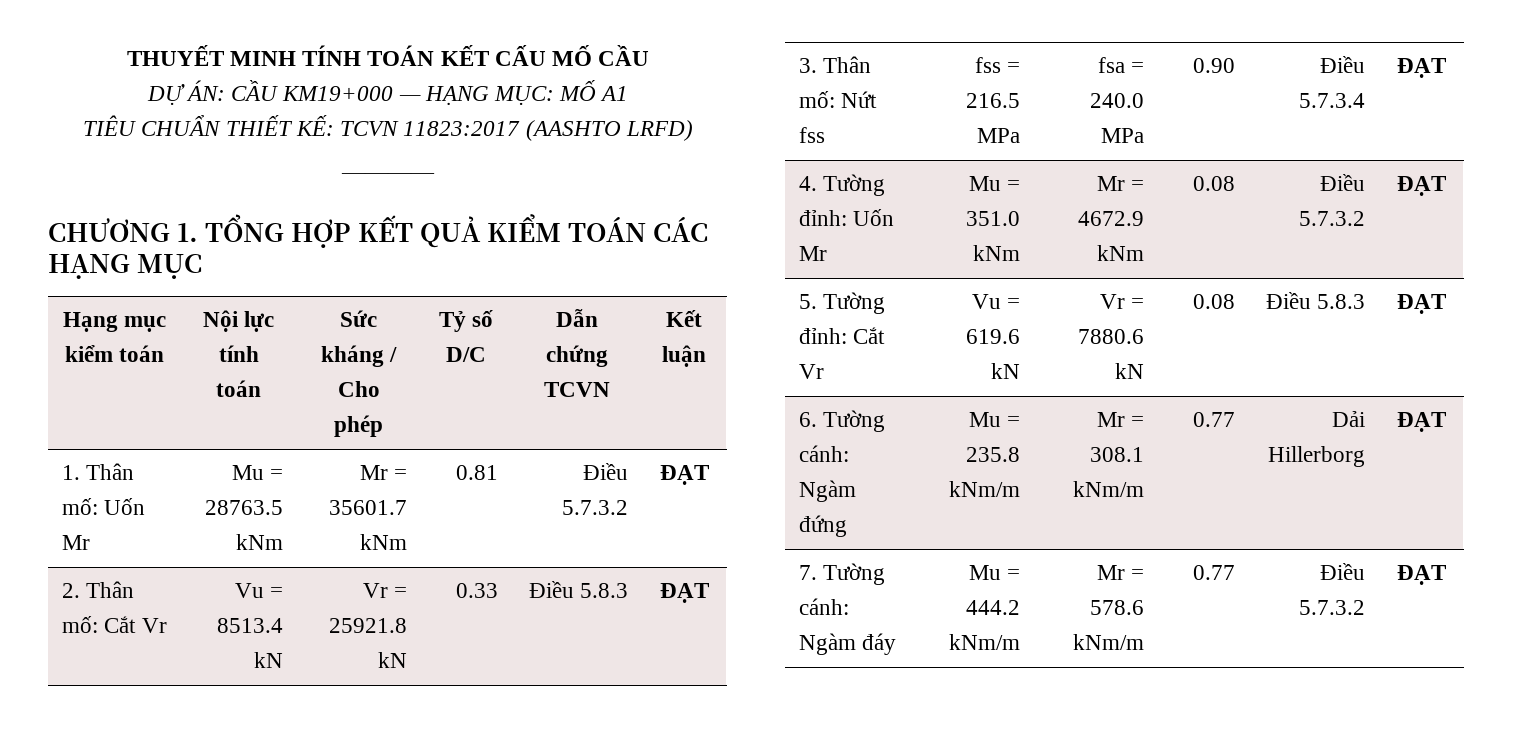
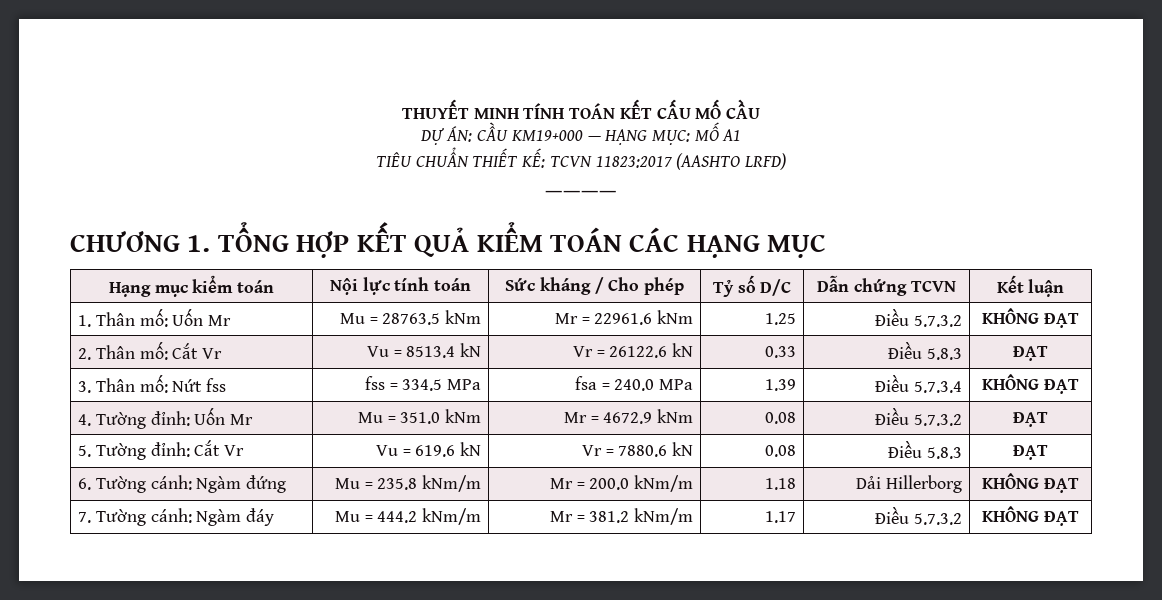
- 1. Thân mố: Uốn Mr | Mu = 28763.5 kNm | Mr = 35601.7 kNm | 0.81 | Điều 5.7.3.2 | ĐẠT
+ 1. Thân mố: Uốn Mr | Mu = 28763.5 kNm | Mr = 22961.6 kNm | 1.25 | Điều 5.7.3.2 | KHÔNG ĐẠT
- 2. Thân mố: Cắt Vr | Vu = 8513.4 kN | Vr = 25921.8 kN | 0.33 | Điều 5.8.3 | ĐẠT
+ 2. Thân mố: Cắt Vr | Vu = 8513.4 kN | Vr = 26122.6 kN | 0.33 | Điều 5.8.3 | ĐẠT
- 3. Thân mố: Nứt fss | fss = 216.5 MPa | fsa = 240.0 MPa | 0.90 | Điều 5.7.3.4 | ĐẠT
+ 3. Thân mố: Nứt fss | fss = 334.5 MPa | fsa = 240.0 MPa | 1.39 | Điều 5.7.3.4 | KHÔNG ĐẠT
- 6. Tường cánh: Ngàm đứng | Mu = 235.8 kNm/m | Mr = 308.1 kNm/m | 0.77 | Dải Hillerborg | ĐẠT
+ 6. Tường cánh: Ngàm đứng | Mu = 235.8 kNm/m | Mr = 200.0 kNm/m | 1.18 | Dải Hillerborg | KHÔNG ĐẠT
- 7. Tường cánh: Ngàm đáy | Mu = 444.2 kNm/m | Mr = 578.6 kNm/m | 0.77 | Điều 5.7.3.2 | ĐẠT
+ 7. Tường cánh: Ngàm đáy | Mu = 444.2 kNm/m | Mr = 381.2 kNm/m | 1.17 | Điều 5.7.3.2 | KHÔNG ĐẠT

